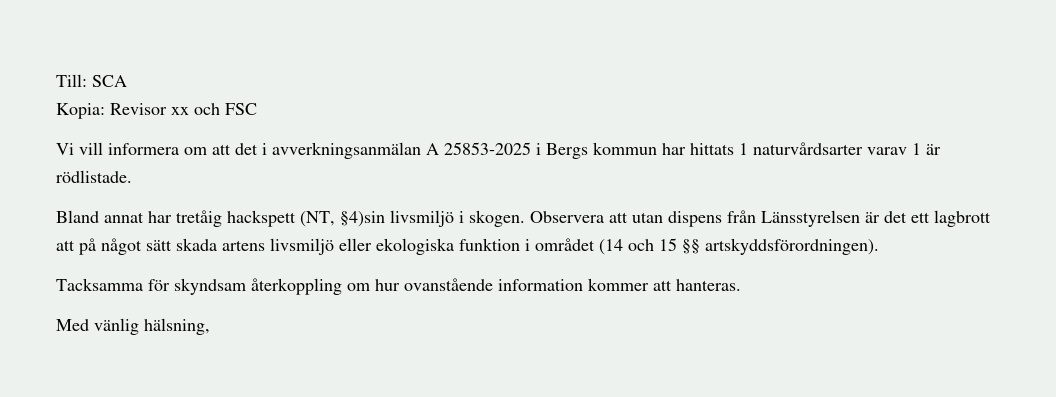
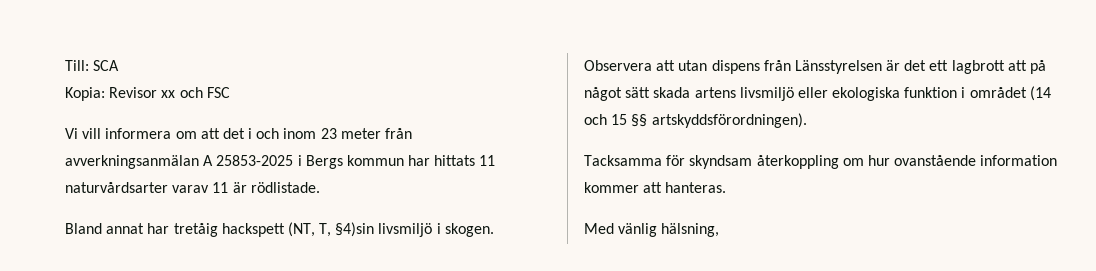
- Vi vill informera om att det i avverkningsanmälan A 25853-2025 i Bergs kommun har hittats 1 naturvårdsarter varav 1 är rödlistade.
+ Vi vill informera om att det i och inom 23 meter från avverkningsanmälan A 25853-2025 i Bergs kommun har hittats 11 naturvårdsarter varav 11 är rödlistade.
- Bland annat har tretåig hackspett (NT, §4)sin livsmiljö i skogen.
+ Bland annat har tretåig hackspett (NT, T, §4)sin livsmiljö i skogen.

